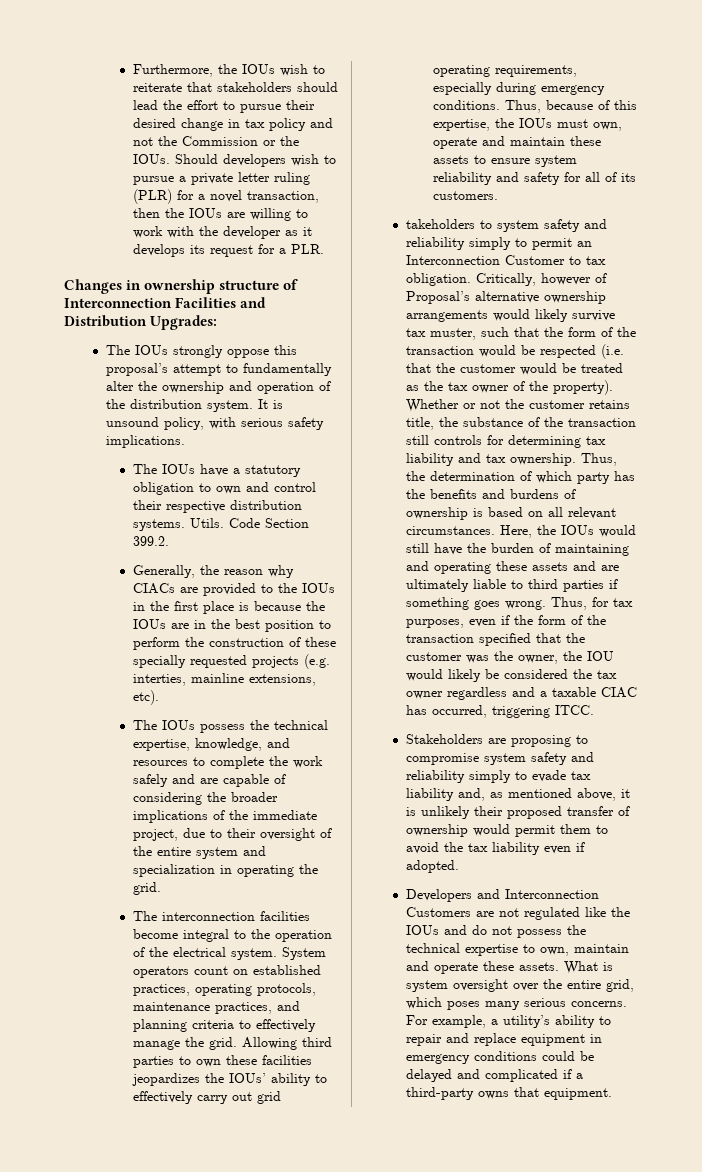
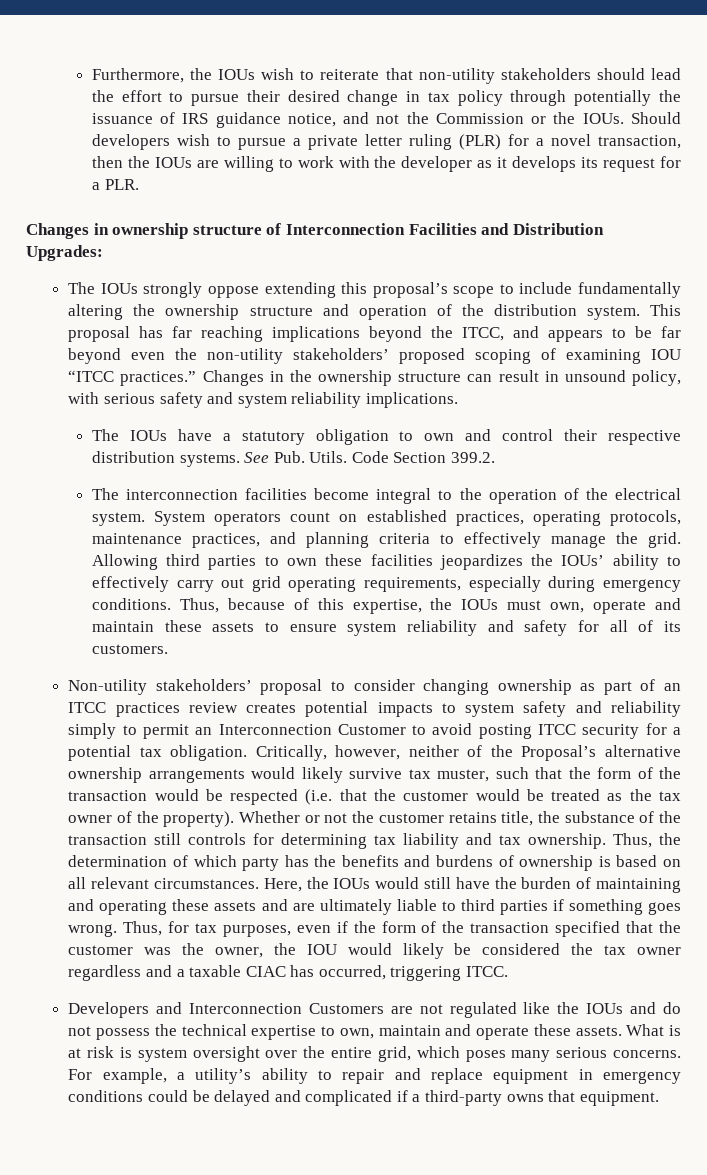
- Furthermore, the IOUs wish to reiterate that stakeholders should lead the effort to pursue their desired change in tax policy and not the Commission or the IOUs.
+ Furthermore, the IOUs wish to reiterate that non-utility stakeholders should lead the effort to pursue their desired change in tax policy through potentially the issuance of IRS guidance notice, and not the Commission or the IOUs.
- The IOUs strongly oppose this proposal’s attempt to fundamentally alter the ownership and operation of the distribution system.
+ The IOUs strongly oppose extending this proposal’s scope to include fundamentally altering the ownership structure and operation of the distribution system.
- It is unsound policy, with serious safety implications.
+ This proposal has far reaching implications beyond the ITCC, and appears to be far beyond even the non-utility stakeholders’ proposed scoping of examining IOU “ITCC practices.” Changes in the ownership structure can result in unsound policy, with serious safety and system reliability implications.
- Utils.
+ See Pub. Utils.
- Generally, the reason why CIACs are provided to the IOUs in the first place is because the IOUs are in the best position to perform the construction of these specially requested projects (e.g. interties, mainline extensions, etc).
- The IOUs possess the technical expertise, knowledge, and resources to complete the work safely and are capable of considering the broader implications of the immediate project, due to their oversight of the entire system and specialization in operating the grid.
- takeholders to system safety and reliability simply to permit an Interconnection Customer to tax obligation. Critically, however of Proposal’s alternative ownership arrangements would likely survive tax muster, such that the form of the transaction would be respected (i.e. that the customer would be treated as the tax owner of the property).
+ Non-utility stakeholders’ proposal to consider changing ownership as part of an ITCC practices review creates potential impacts to system safety and reliability simply to permit an Interconnection Customer to avoid posting ITCC security for a potential tax obligation. Critically, however, neither of the Proposal’s alternative ownership arrangements would likely survive tax muster, such that the form of the transaction would be respected (i.e. that the customer would be treated as the tax owner of the property).
- Stakeholders are proposing to compromise system safety and reliability simply to evade tax liability and, as mentioned above, it is unlikely their proposed transfer of ownership would permit them to avoid the tax liability even if adopted.
- What is system oversight over the entire grid, which poses many serious concerns.
+ What is at risk is system oversight over the entire grid, which poses many serious concerns.

